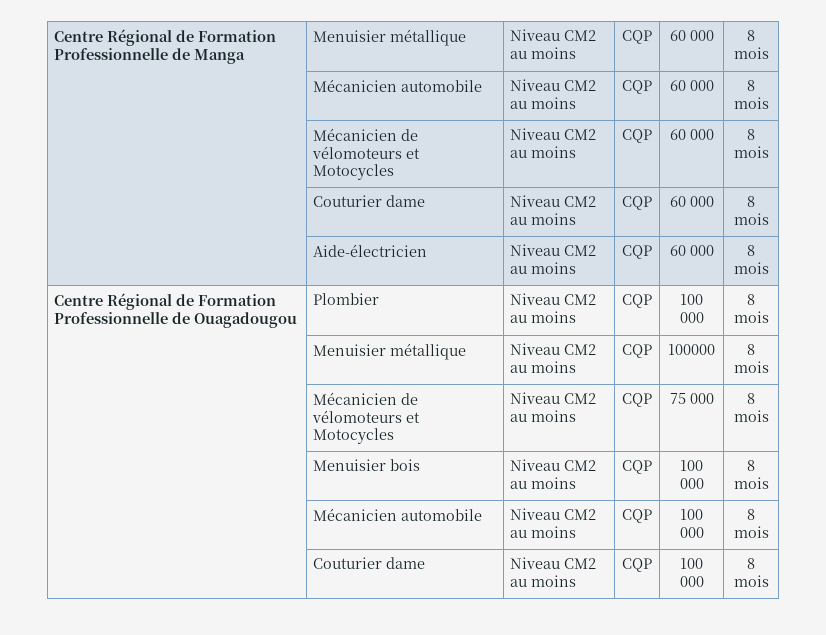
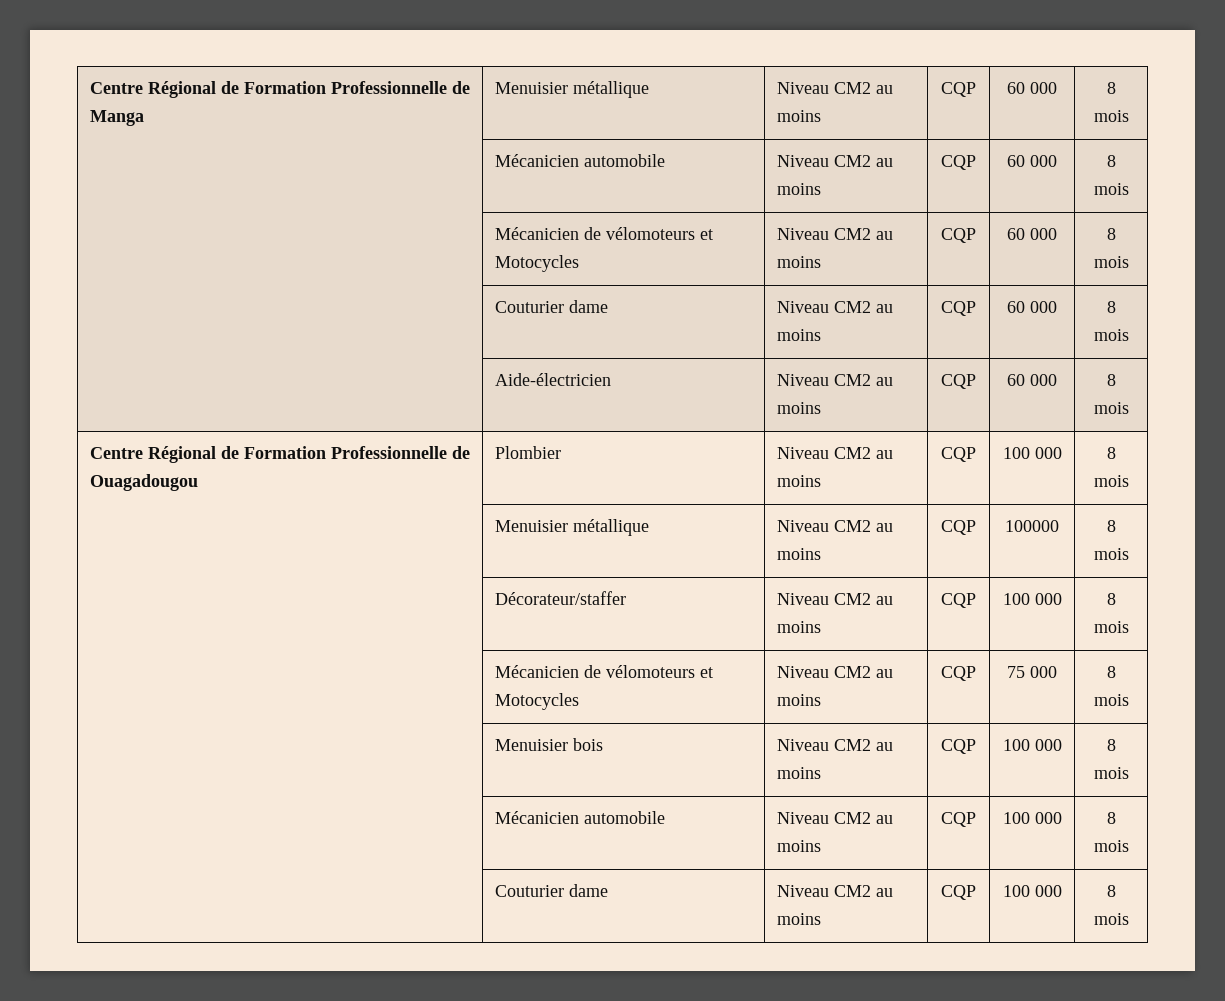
+ | Décorateur/staffer | Niveau CM2 au moins | CQP | 100 000 | 8 mois

